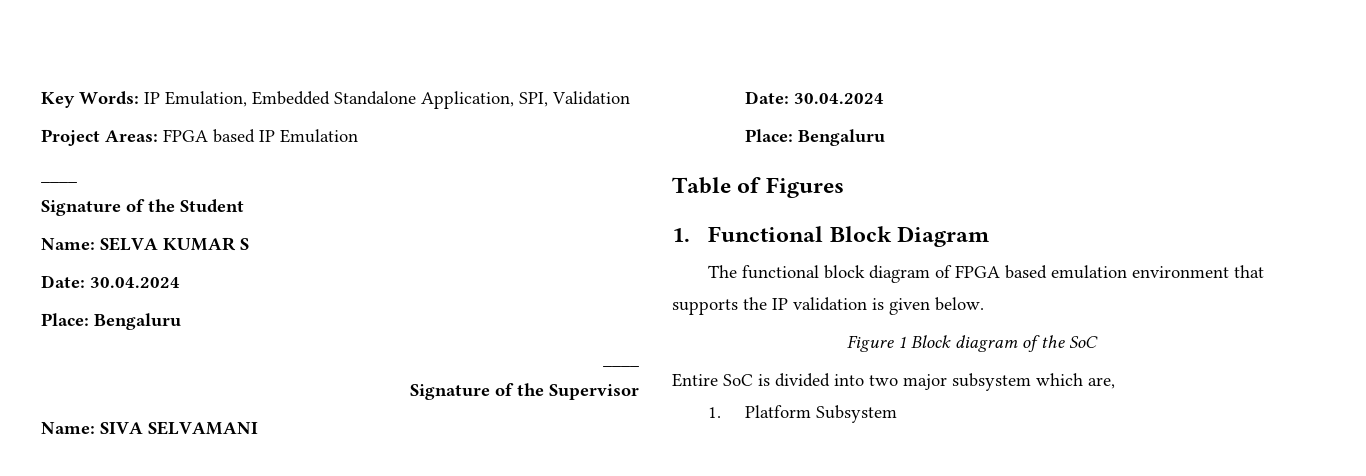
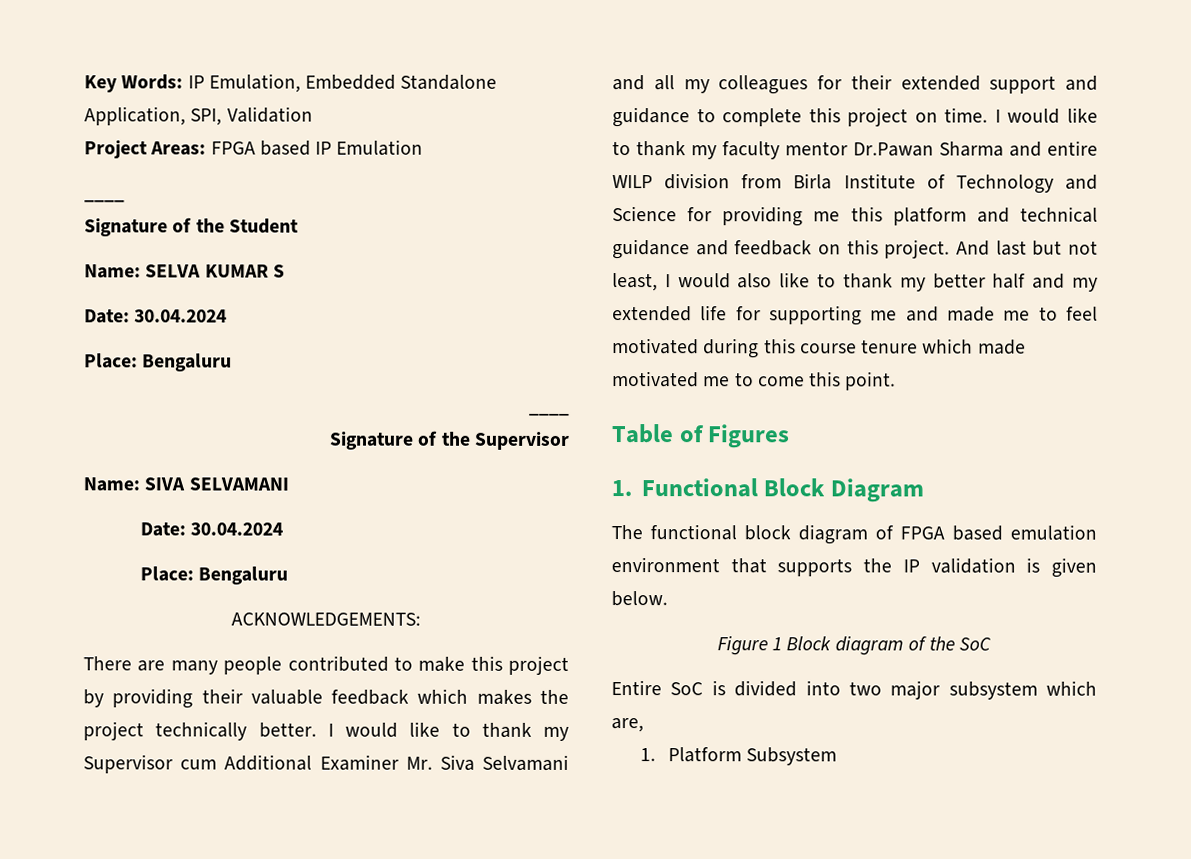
+ ACKNOWLEDGEMENTS:
+ There are many people contributed to make this project by providing their valuable feedback which makes the project technically better. I would like to thank my Supervisor cum Additional Examiner Mr. Siva Selvamani and all my colleagues for their extended support and guidance to complete this project on time. I would like to thank my faculty mentor Dr.Pawan Sharma and entire WILP division from Birla Institute of Technology and Science for providing me this platform and technical guidance and feedback on this project. And last but not least, I would also like to thank my better half and my extended life for supporting me and made me to feel motivated during this course tenure which made motivated me to come this point.

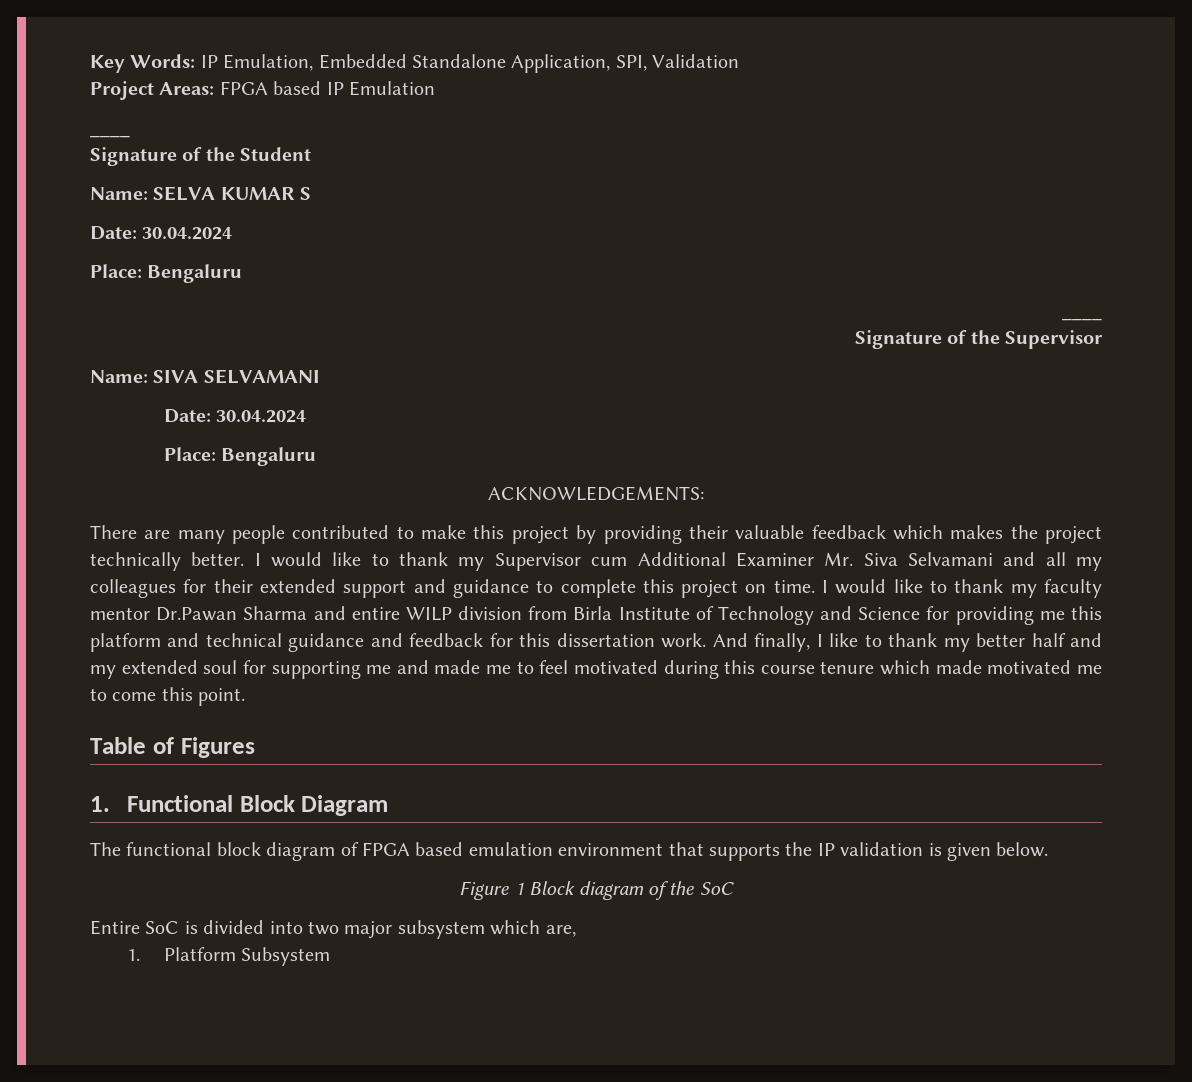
- I would like to thank my faculty mentor Dr.Pawan Sharma and entire WILP division from Birla Institute of Technology and Science for providing me this platform and technical guidance and feedback on this project. And last but not least, I would also like to thank my better half and my extended life for supporting me and made me to feel motivated during this course tenure which made motivated me to come this point.
+ I would like to thank my faculty mentor Dr.Pawan Sharma and entire WILP division from Birla Institute of Technology and Science for providing me this platform and technical guidance and feedback for this dissertation work. And finally, I like to thank my better half and my extended soul for supporting me and made me to feel motivated during this course tenure which made motivated me to come this point.

